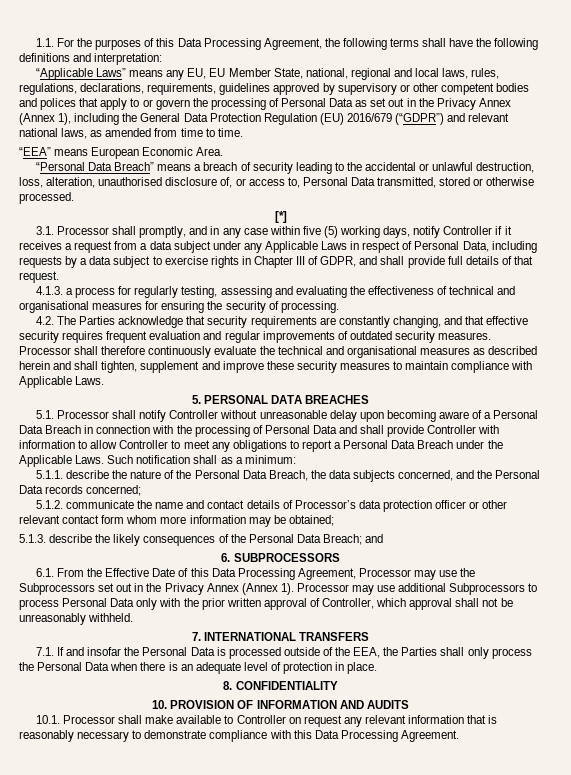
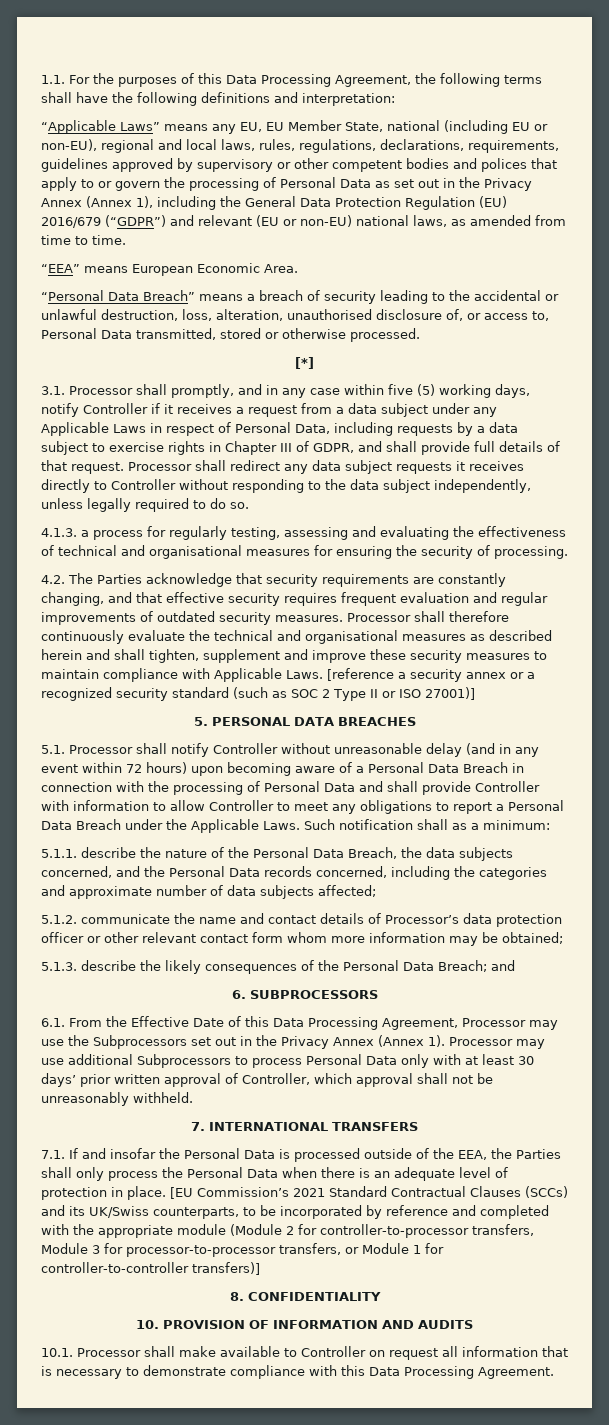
- “Applicable Laws” means any EU, EU Member State, national, regional and local laws, rules, regulations, declarations, requirements, guidelines approved by supervisory or other competent bodies and polices that apply to or govern the processing of Personal Data as set out in the Privacy Annex (Annex 1), including the General Data Protection Regulation (EU) 2016/679 (“GDPR”) and relevant national laws, as amended from time to time.
+ “Applicable Laws” means any EU, EU Member State, national (including EU or non-EU), regional and local laws, rules, regulations, declarations, requirements, guidelines approved by supervisory or other competent bodies and polices that apply to or govern the processing of Personal Data as set out in the Privacy Annex (Annex 1), including the General Data Protection Regulation (EU) 2016/679 (“GDPR”) and relevant (EU or non-EU) national laws, as amended from time to time.
+ Processor shall redirect any data subject requests it receives directly to Controller without responding to the data subject independently, unless legally required to do so.
+ [reference a security annex or a recognized security standard (such as SOC 2 Type II or ISO 27001)]
- 5.1. Processor shall notify Controller without unreasonable delay upon becoming aware of a Personal Data Breach in connection with the processing of Personal Data and shall provide Controller with information to allow Controller to meet any obligations to report a Personal Data Breach under the Applicable Laws.
+ 5.1. Processor shall notify Controller without unreasonable delay (and in any event within 72 hours) upon becoming aware of a Personal Data Breach in connection with the processing of Personal Data and shall provide Controller with information to allow Controller to meet any obligations to report a Personal Data Breach under the Applicable Laws.
- 5.1.1. describe the nature of the Personal Data Breach, the data subjects concerned, and the Personal Data records concerned;
+ 5.1.1. describe the nature of the Personal Data Breach, the data subjects concerned, and the Personal Data records concerned, including the categories and approximate number of data subjects affected;
- Processor may use additional Subprocessors to process Personal Data only with the prior written approval of Controller, which approval shall not be unreasonably withheld.
+ Processor may use additional Subprocessors to process Personal Data only with at least 30 days’ prior written approval of Controller, which approval shall not be unreasonably withheld.
+ [EU Commission’s 2021 Standard Contractual Clauses (SCCs) and its UK/Swiss counterparts, to be incorporated by reference and completed with the appropriate module (Module 2 for controller-to-processor transfers, Module 3 for processor-to-processor transfers, or Module 1 for controller-to-controller transfers)]
- 10.1. Processor shall make available to Controller on request any relevant information that is reasonably necessary to demonstrate compliance with this Data Processing Agreement.
+ 10.1. Processor shall make available to Controller on request all information that is necessary to demonstrate compliance with this Data Processing Agreement.

